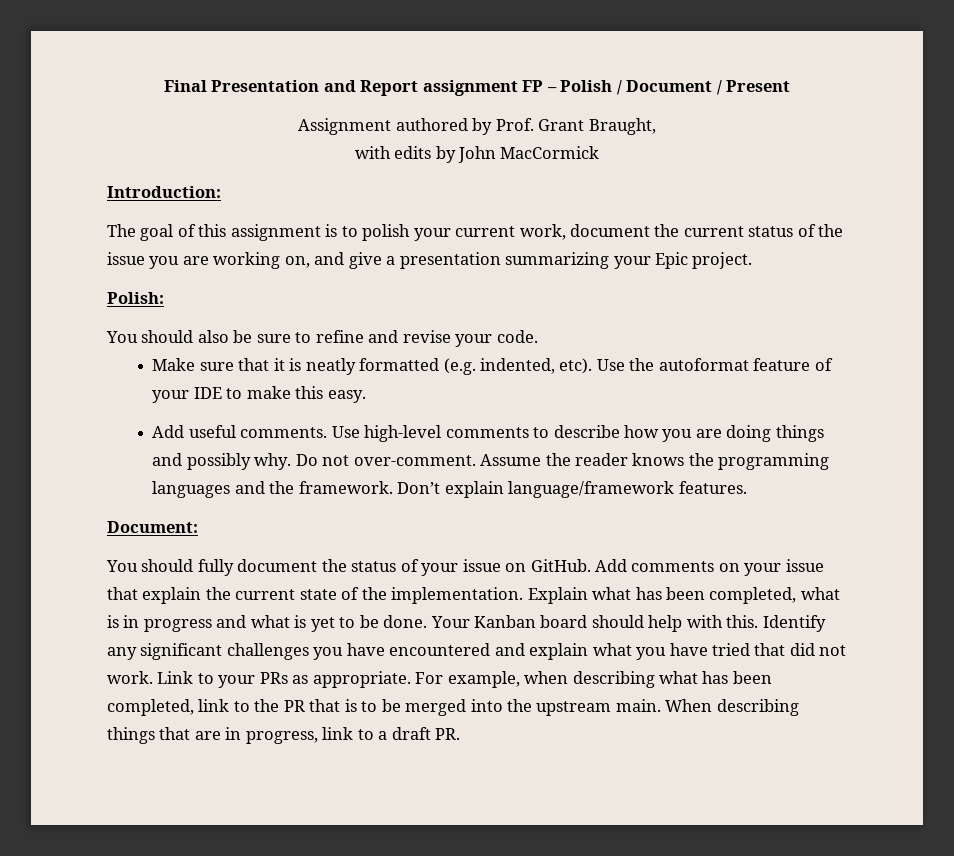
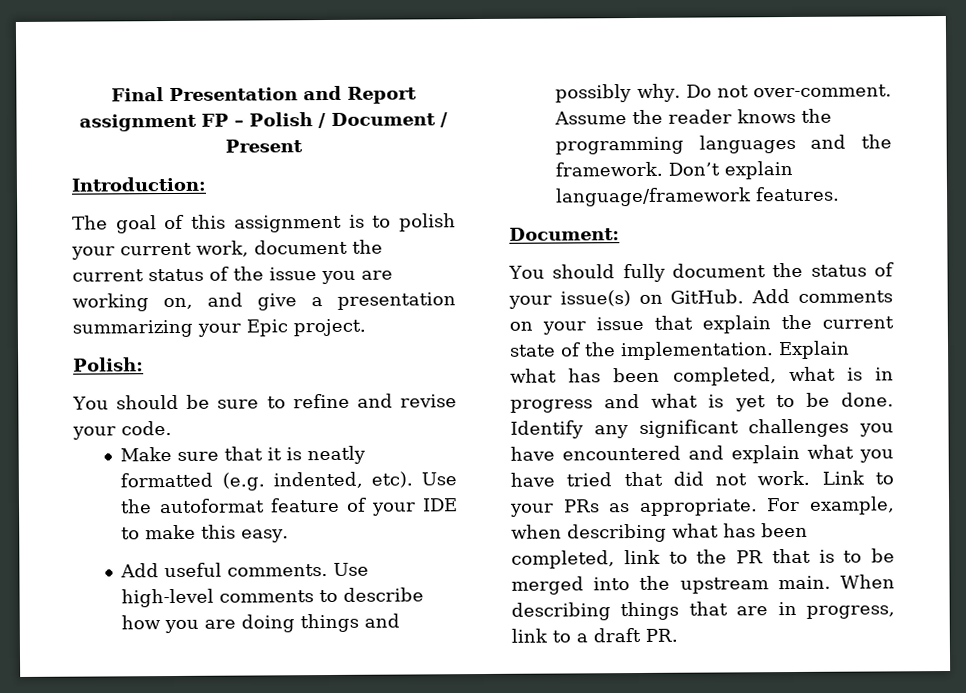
- Assignment authored by Prof. Grant Braught,
- with edits by John MacCormick
- You should also be sure to refine and revise your code.
+ You should be sure to refine and revise your code.
- You should fully document the status of your issue on GitHub.
+ You should fully document the status of your issue(s) on GitHub.
- Your Kanban board should help with this.

